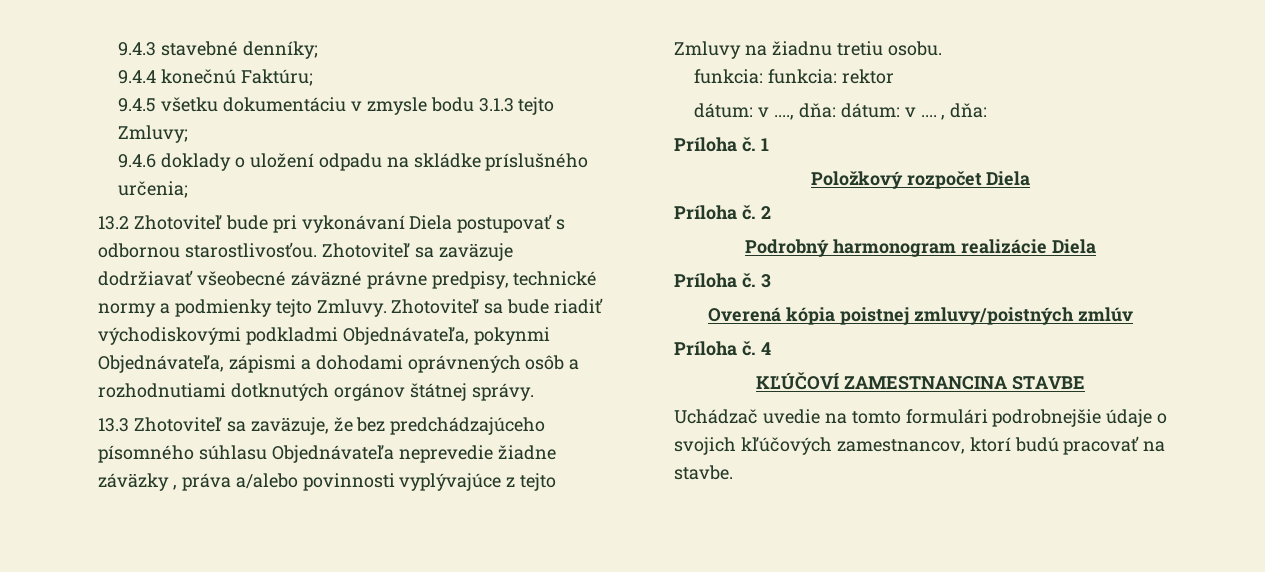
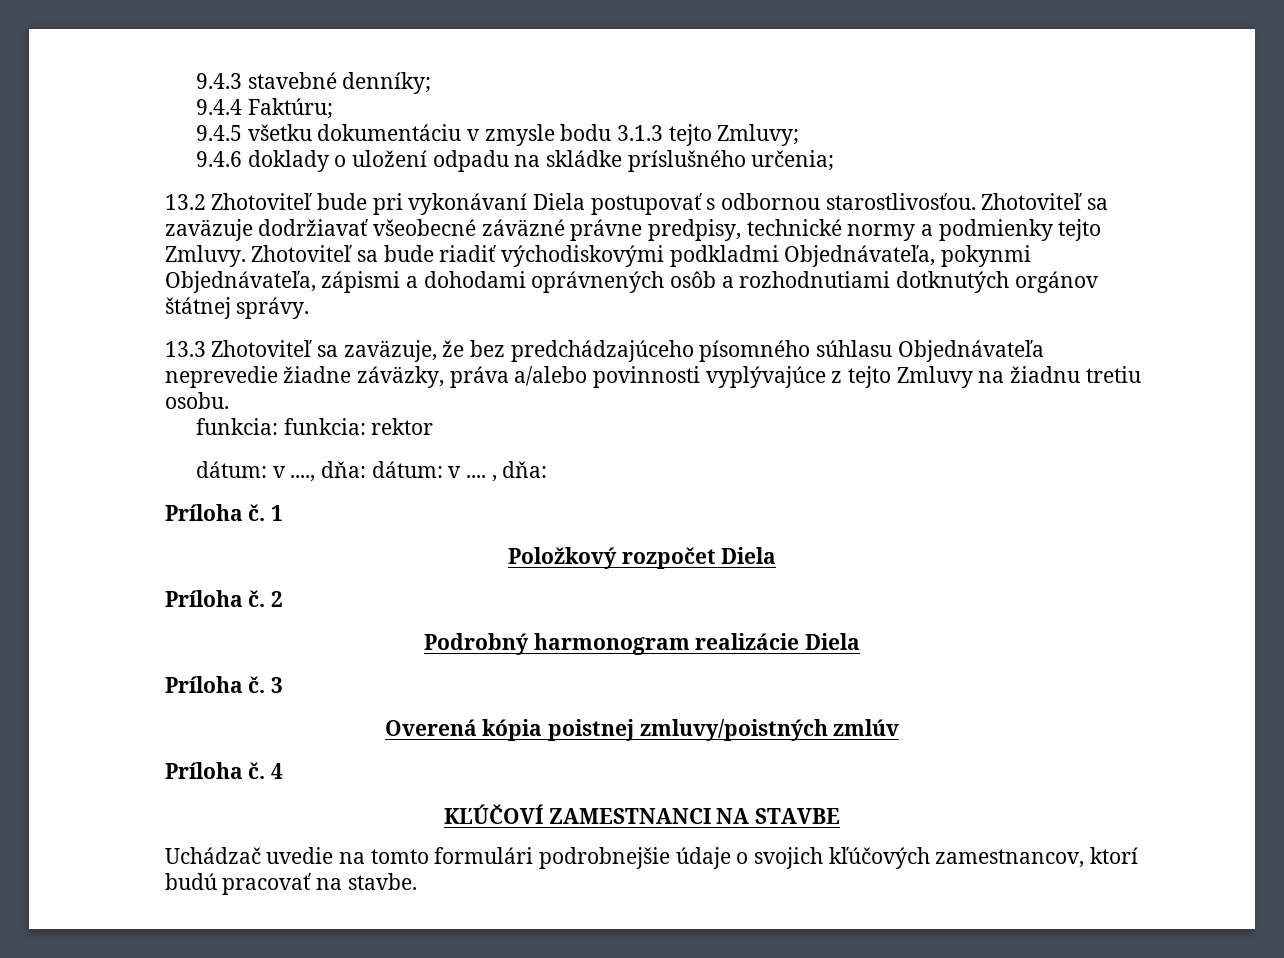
- 9.4.4 konečnú Faktúru;
+ 9.4.4 Faktúru;
- 13.3 Zhotoviteľ sa zaväzuje, že bez predchádzajúceho písomného súhlasu Objednávateľa neprevedie žiadne záväzky , práva a/alebo povinnosti vyplývajúce z tejto Zmluvy na žiadnu tretiu osobu.
+ 13.3 Zhotoviteľ sa zaväzuje, že bez predchádzajúceho písomného súhlasu Objednávateľa neprevedie žiadne záväzky, práva a/alebo povinnosti vyplývajúce z tejto Zmluvy na žiadnu tretiu osobu.
- KĽÚČOVÍ ZAMESTNANCINA STAVBE
+ KĽÚČOVÍ ZAMESTNANCI NA STAVBE

